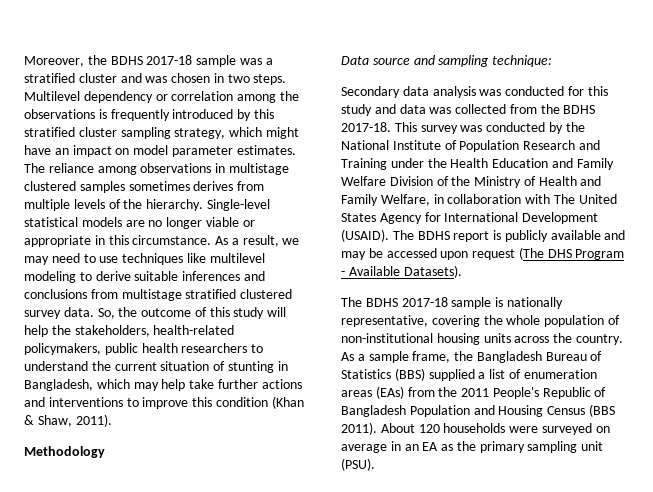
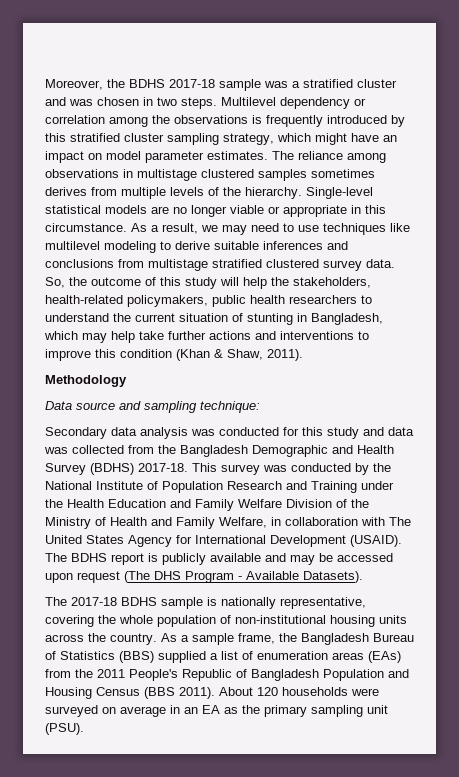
- Secondary data analysis was conducted for this study and data was collected from the BDHS 2017-18.
+ Secondary data analysis was conducted for this study and data was collected from the Bangladesh Demographic and Health Survey (BDHS) 2017-18.
- The BDHS 2017-18 sample is nationally representative, covering the whole population of non-institutional housing units across the country.
+ The 2017-18 BDHS sample is nationally representative, covering the whole population of non-institutional housing units across the country.

